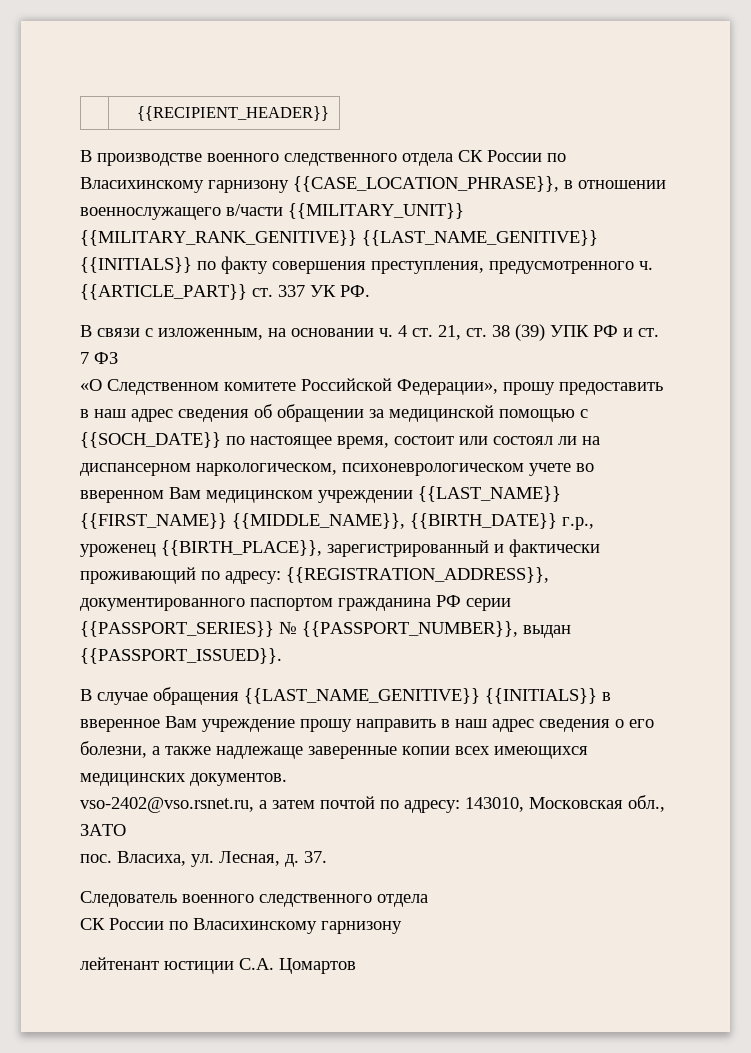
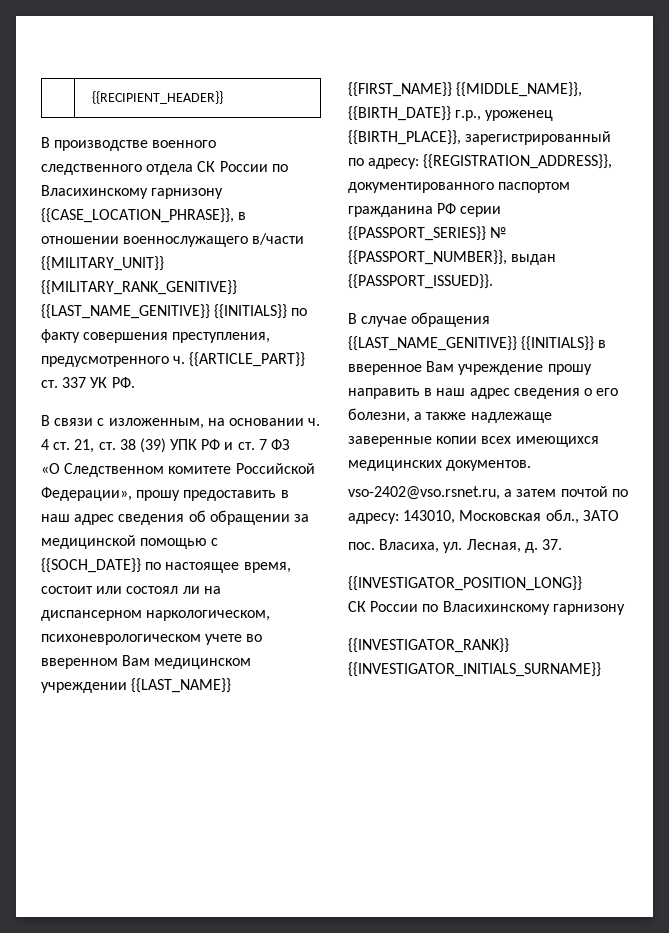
- «О Следственном комитете Российской Федерации», прошу предоставить в наш адрес сведения об обращении за медицинской помощью с {{SOCH_DATE}} по настоящее время, состоит или состоял ли на диспансерном наркологическом, психоневрологическом учете во вверенном Вам медицинском учреждении {{LAST_NAME}} {{FIRST_NAME}} {{MIDDLE_NAME}}, {{BIRTH_DATE}} г.р., уроженец {{BIRTH_PLACE}}, зарегистрированный и фактически проживающий по адресу: {{REGISTRATION_ADDRESS}}, документированного паспортом гражданина РФ серии {{PASSPORT_SERIES}} № {{PASSPORT_NUMBER}}, выдан {{PASSPORT_ISSUED}}.
+ «О Следственном комитете Российской Федерации», прошу предоставить в наш адрес сведения об обращении за медицинской помощью с {{SOCH_DATE}} по настоящее время, состоит или состоял ли на диспансерном наркологическом, психоневрологическом учете во вверенном Вам медицинском учреждении {{LAST_NAME}} {{FIRST_NAME}} {{MIDDLE_NAME}}, {{BIRTH_DATE}} г.р., уроженец {{BIRTH_PLACE}}, зарегистрированный по адресу: {{REGISTRATION_ADDRESS}}, документированного паспортом гражданина РФ серии {{PASSPORT_SERIES}} № {{PASSPORT_NUMBER}}, выдан {{PASSPORT_ISSUED}}.
- Следователь военного следственного отдела
+ {{INVESTIGATOR_POSITION_LONG}}
- лейтенант юстиции С.А. Цомартов
+ {{INVESTIGATOR_RANK}} {{INVESTIGATOR_INITIALS_SURNAME}}

